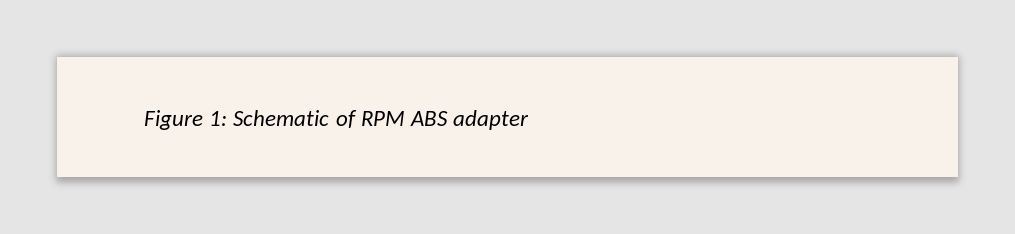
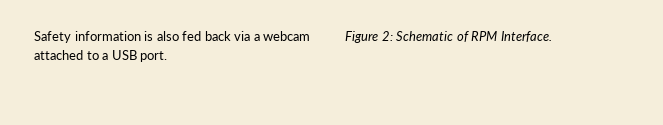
- Figure 1: Schematic of RPM ABS adapter
+ Safety information is also fed back via a webcam attached to a USB port.
+ Figure 2: Schematic of RPM Interface.

